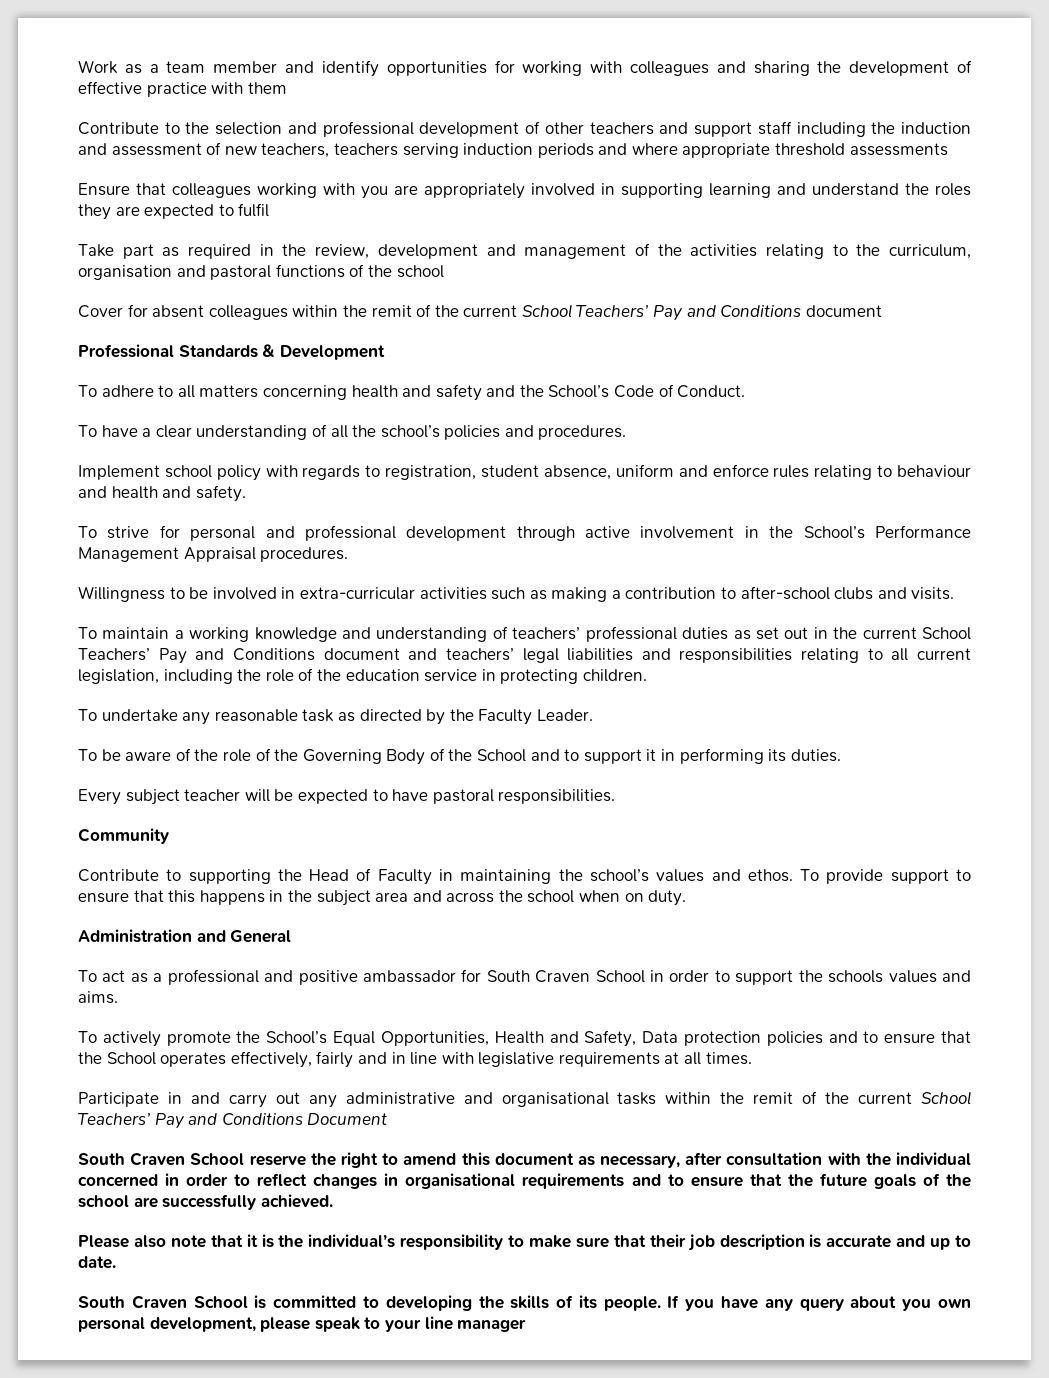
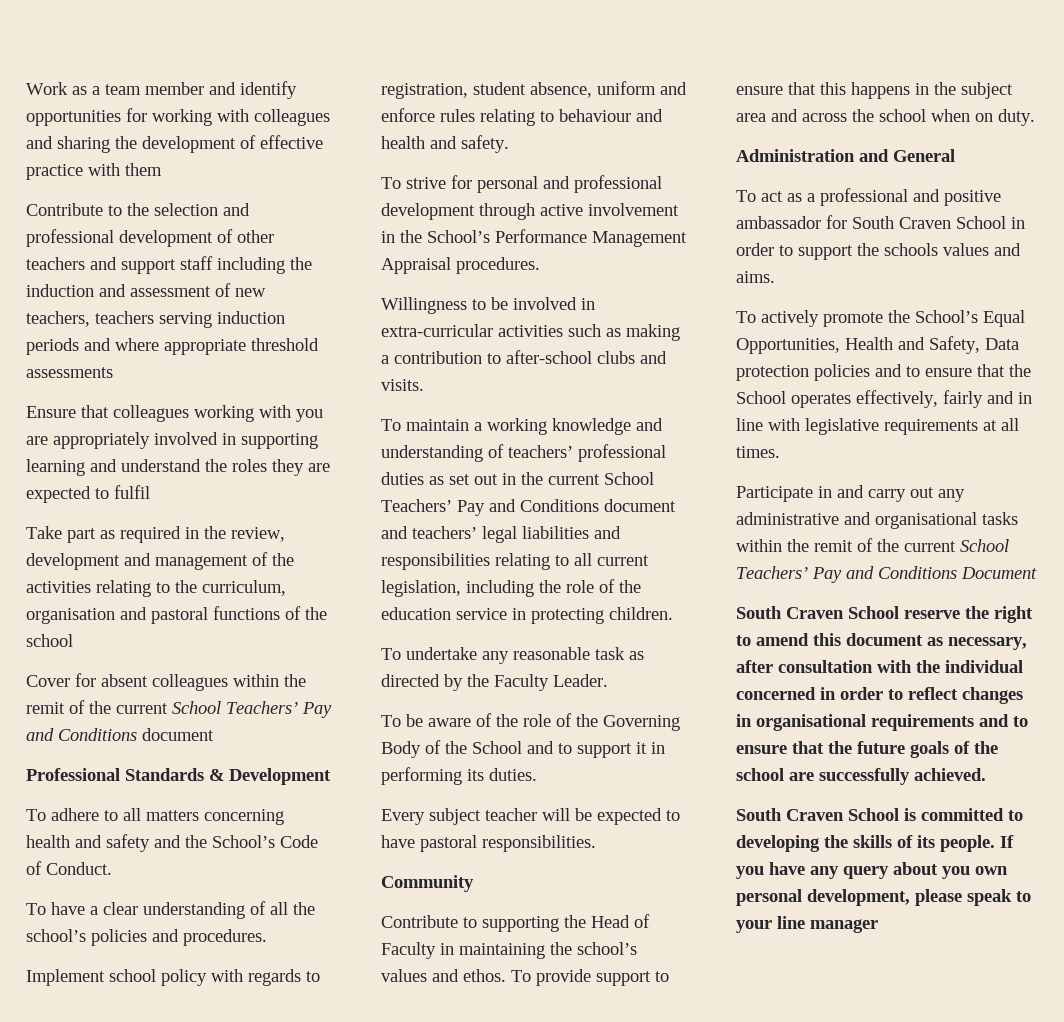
- Please also note that it is the individual’s responsibility to make sure that their job description is accurate and up to date.

